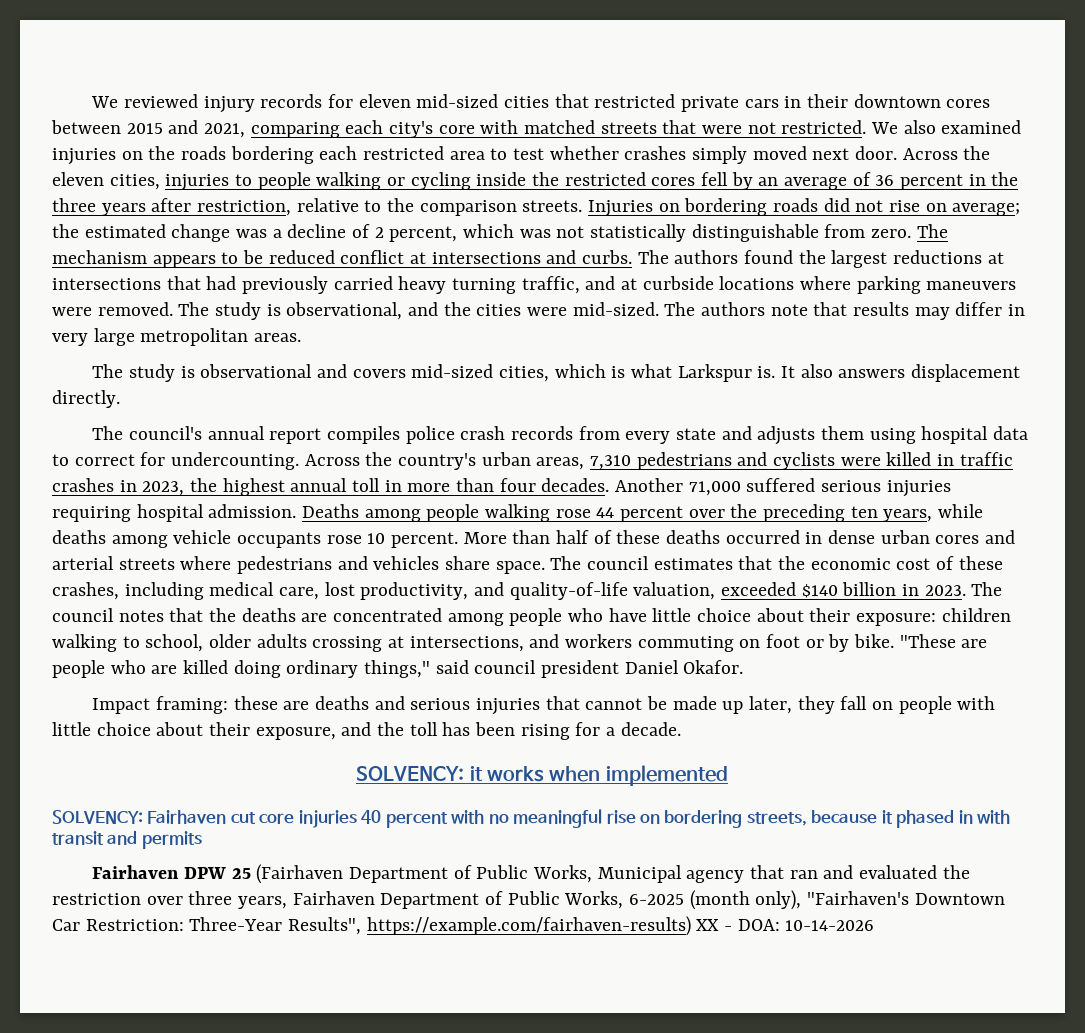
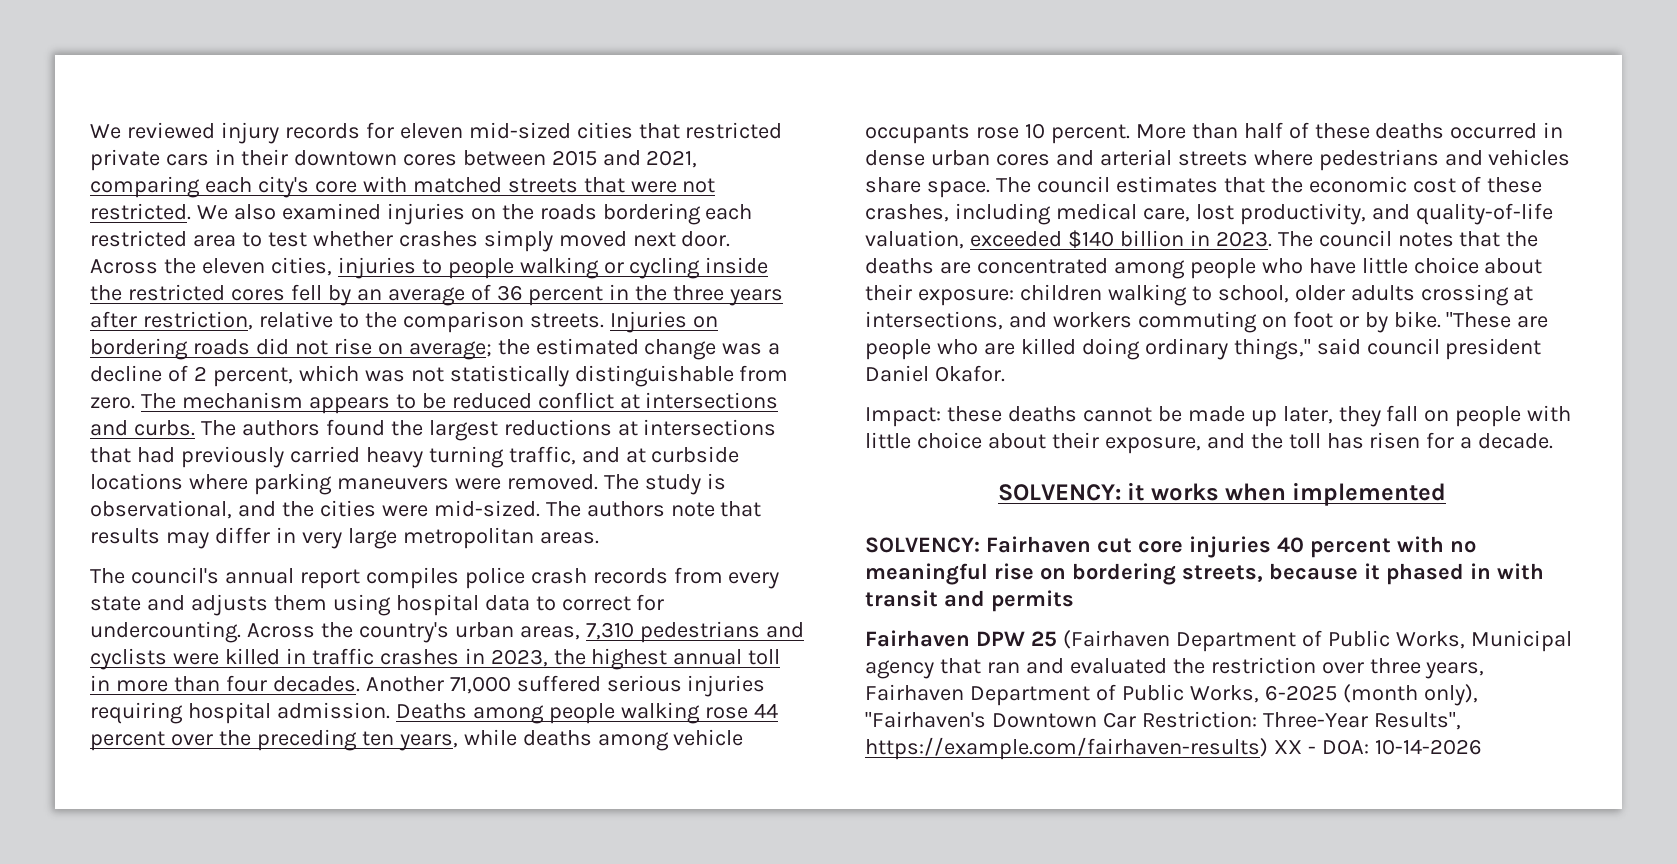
- The study is observational and covers mid-sized cities, which is what Larkspur is. It also answers displacement directly.
- Impact framing: these are deaths and serious injuries that cannot be made up later, they fall on people with little choice about their exposure, and the toll has been rising for a decade.
+ Impact: these deaths cannot be made up later, they fall on people with little choice about their exposure, and the toll has risen for a decade.

